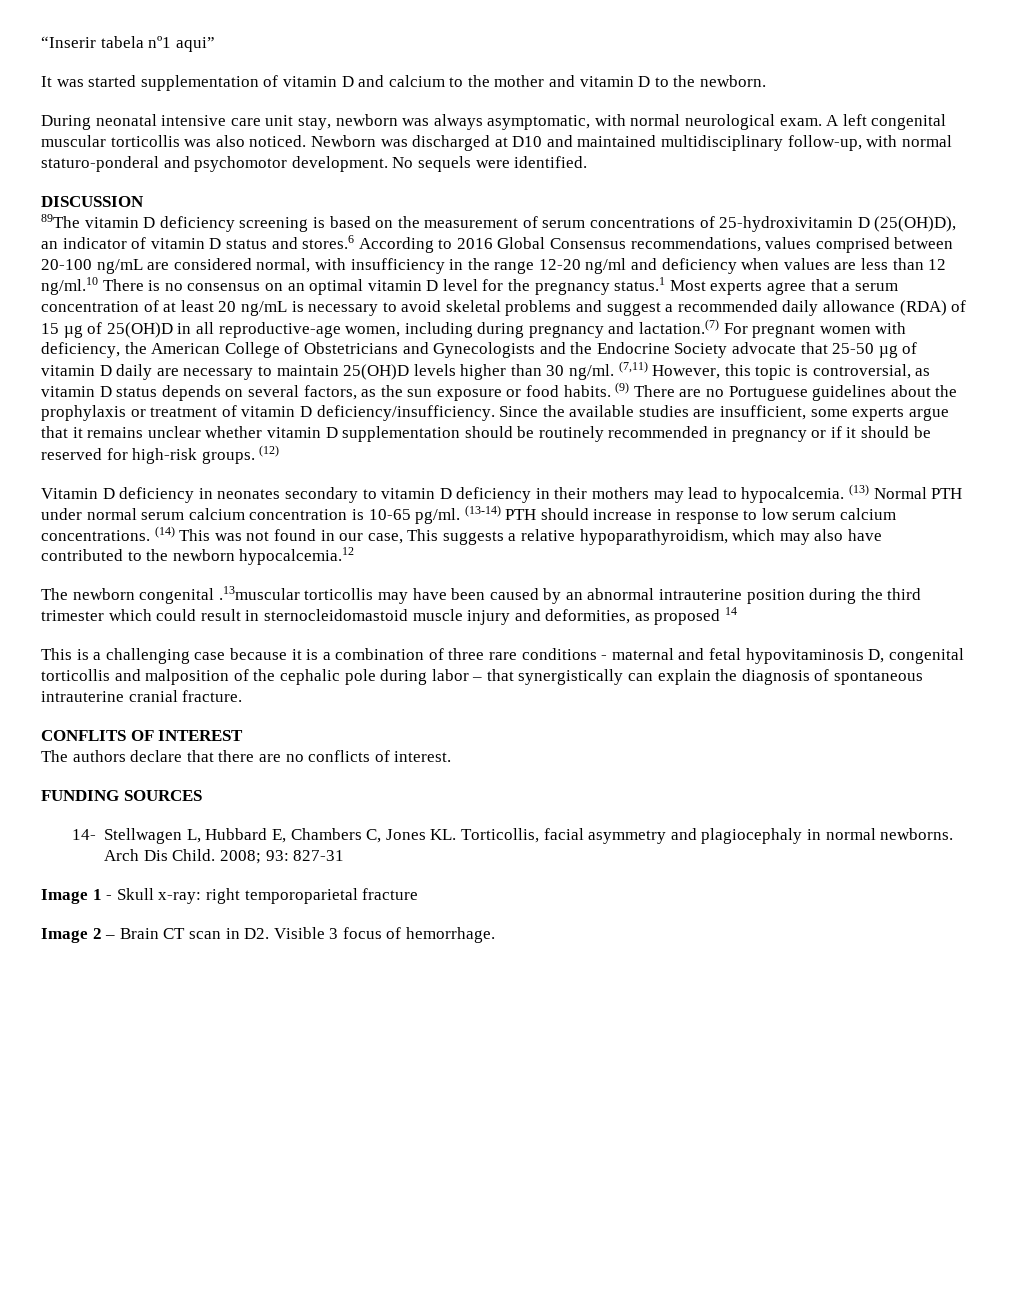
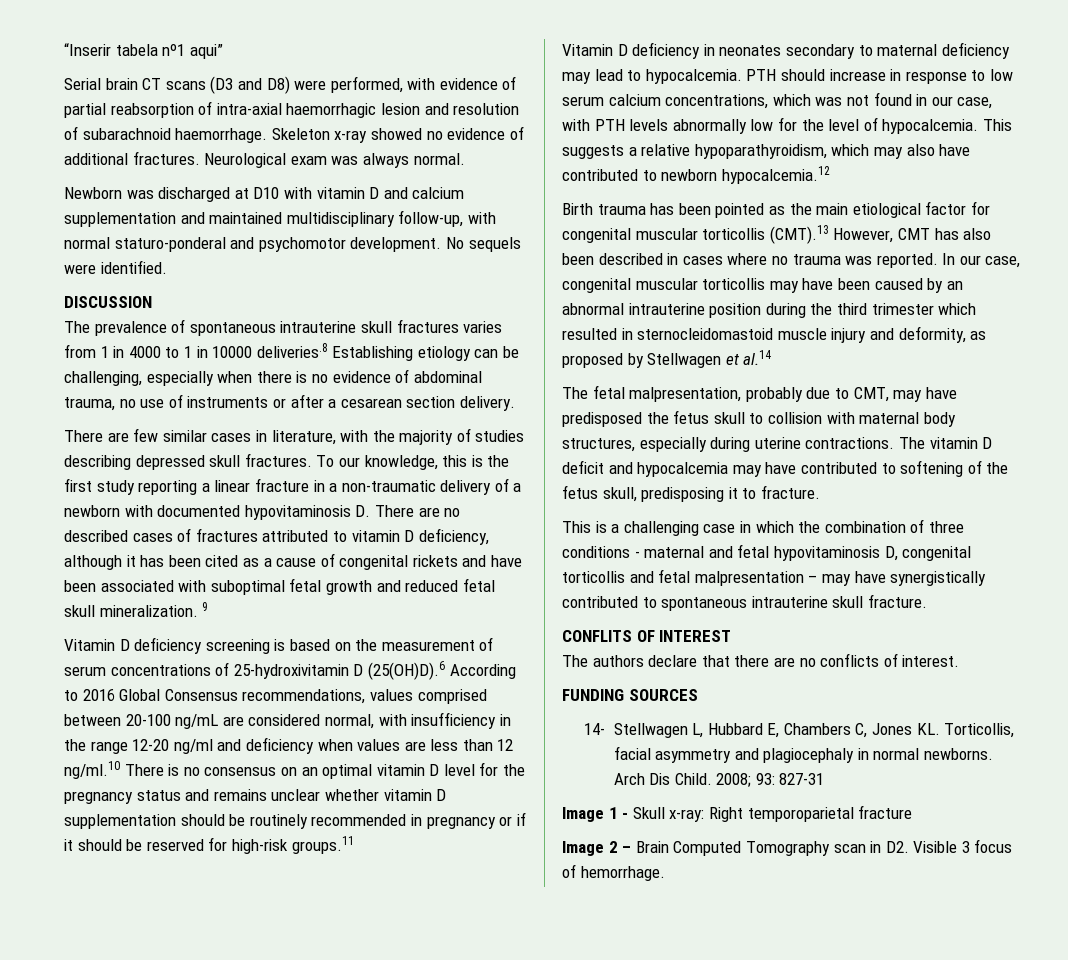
- It was started supplementation of vitamin D and calcium to the mother and vitamin D to the newborn.
- During neonatal intensive care unit stay, newborn was always asymptomatic, with normal neurological exam. A left congenital muscular torticollis was also noticed. Newborn was discharged at D10 and maintained multidisciplinary follow-up, with normal staturo-ponderal and psychomotor development.
+ Serial brain CT scans (D3 and D8) were performed, with evidence of partial reabsorption of intra-axial haemorrhagic lesion and resolution of subarachnoid haemorrhage. Skeleton x-ray showed no evidence of additional fractures. Neurological exam was always normal.
+ Newborn was discharged at D10 with vitamin D and calcium supplementation and maintained multidisciplinary follow-up, with normal staturo-ponderal and psychomotor development.
- 89The vitamin D deficiency screening is based on the measurement of serum concentrations of 25-hydroxivitamin D (25(OH)D), an indicator of vitamin D status and stores.6 According to 2016 Global Consensus recommendations, values comprised between 20-100 ng/mL are considered normal, with insufficiency in the range 12-20 ng/ml and deficiency when values are less than 12 ng/ml.10 There is no consensus on an optimal vitamin D level for the pregnancy status.1 Most experts agree that a serum concentration of at least 20 ng/mL is necessary to avoid skeletal problems and suggest a recommended daily allowance (RDA) of 15 µg of 25(OH)D in all reproductive-age women, including during pregnancy and lactation.(7) For pregnant women with deficiency, the American College of Obstetricians and Gynecologists and the Endocrine Society advocate that 25-50 µg of vitamin D daily are necessary to maintain 25(OH)D levels higher than 30 ng/ml. (7,11) However, this topic is controversial, as vitamin D status depends on several factors, as the sun exposure or food habits. (9) There are no Portuguese guidelines about the prophylaxis or treatment of vitamin D deficiency/insufficiency. Since the available studies are insufficient, some experts argue that it remains unclear whether vitamin D supplementation should be routinely recommended in pregnancy or if it should be reserved for high-risk groups. (12)
+ The prevalence of spontaneous intrauterine skull fractures varies from 1 in 4000 to 1 in 10000 deliveries.8 Establishing etiology can be challenging, especially when there is no evidence of abdominal trauma, no use of instruments or after a cesarean section delivery.
+ There are few similar cases in literature, with the majority of studies describing depressed skull fractures. To our knowledge, this is the first study reporting a linear fracture in a non-traumatic delivery of a newborn with documented hypovitaminosis D. There are no described cases of fractures attributed to vitamin D deficiency, although it has been cited as a cause of congenital rickets and have been associated with suboptimal fetal growth and reduced fetal skull mineralization. 9
+ Vitamin D deficiency screening is based on the measurement of serum concentrations of 25-hydroxivitamin D (25(OH)D).6 According to 2016 Global Consensus recommendations, values comprised between 20-100 ng/mL are considered normal, with insufficiency in the range 12-20 ng/ml and deficiency when values are less than 12 ng/ml.10 There is no consensus on an optimal vitamin D level for the pregnancy status and remains unclear whether vitamin D supplementation should be routinely recommended in pregnancy or if it should be reserved for high-risk groups.11
- Vitamin D deficiency in neonates secondary to vitamin D deficiency in their mothers may lead to hypocalcemia. (13) Normal PTH under normal serum calcium concentration is 10-65 pg/ml. (13-14) PTH should increase in response to low serum calcium concentrations. (14) This was not found in our case, This suggests a relative hypoparathyroidism, which may also have contributed to the newborn hypocalcemia.12
+ Vitamin D deficiency in neonates secondary to maternal deficiency may lead to hypocalcemia. PTH should increase in response to low serum calcium concentrations, which was not found in our case, with PTH levels abnormally low for the level of hypocalcemia. This suggests a relative hypoparathyroidism, which may also have contributed to newborn hypocalcemia.12
- The newborn congenital .13muscular torticollis may have been caused by an abnormal intrauterine position during the third trimester which could result in sternocleidomastoid muscle injury and deformities, as proposed 14
+ Birth trauma has been pointed as the main etiological factor for congenital muscular torticollis (CMT).13 However, CMT has also been described in cases where no trauma was reported. In our case, congenital muscular torticollis may have been caused by an abnormal intrauterine position during the third trimester which resulted in sternocleidomastoid muscle injury and deformity, as proposed by Stellwagen et al.14
+ The fetal malpresentation, probably due to CMT, may have predisposed the fetus skull to collision with maternal body structures, especially during uterine contractions. The vitamin D deficit and hypocalcemia may have contributed to softening of the fetus skull, predisposing it to fracture.
- This is a challenging case because it is a combination of three rare conditions - maternal and fetal hypovitaminosis D, congenital torticollis and malposition of the cephalic pole during labor – that synergistically can explain the diagnosis of spontaneous intrauterine cranial fracture.
+ This is a challenging case in which the combination of three conditions - maternal and fetal hypovitaminosis D, congenital torticollis and fetal malpresentation – may have synergistically contributed to spontaneous intrauterine skull fracture.
- Image 1 - Skull x-ray: right temporoparietal fracture
+ Image 1 - Skull x-ray: Right temporoparietal fracture
- Image 2 – Brain CT scan in D2. Visible 3 focus of hemorrhage.
+ Image 2 – Brain Computed Tomography scan in D2. Visible 3 focus of hemorrhage.

